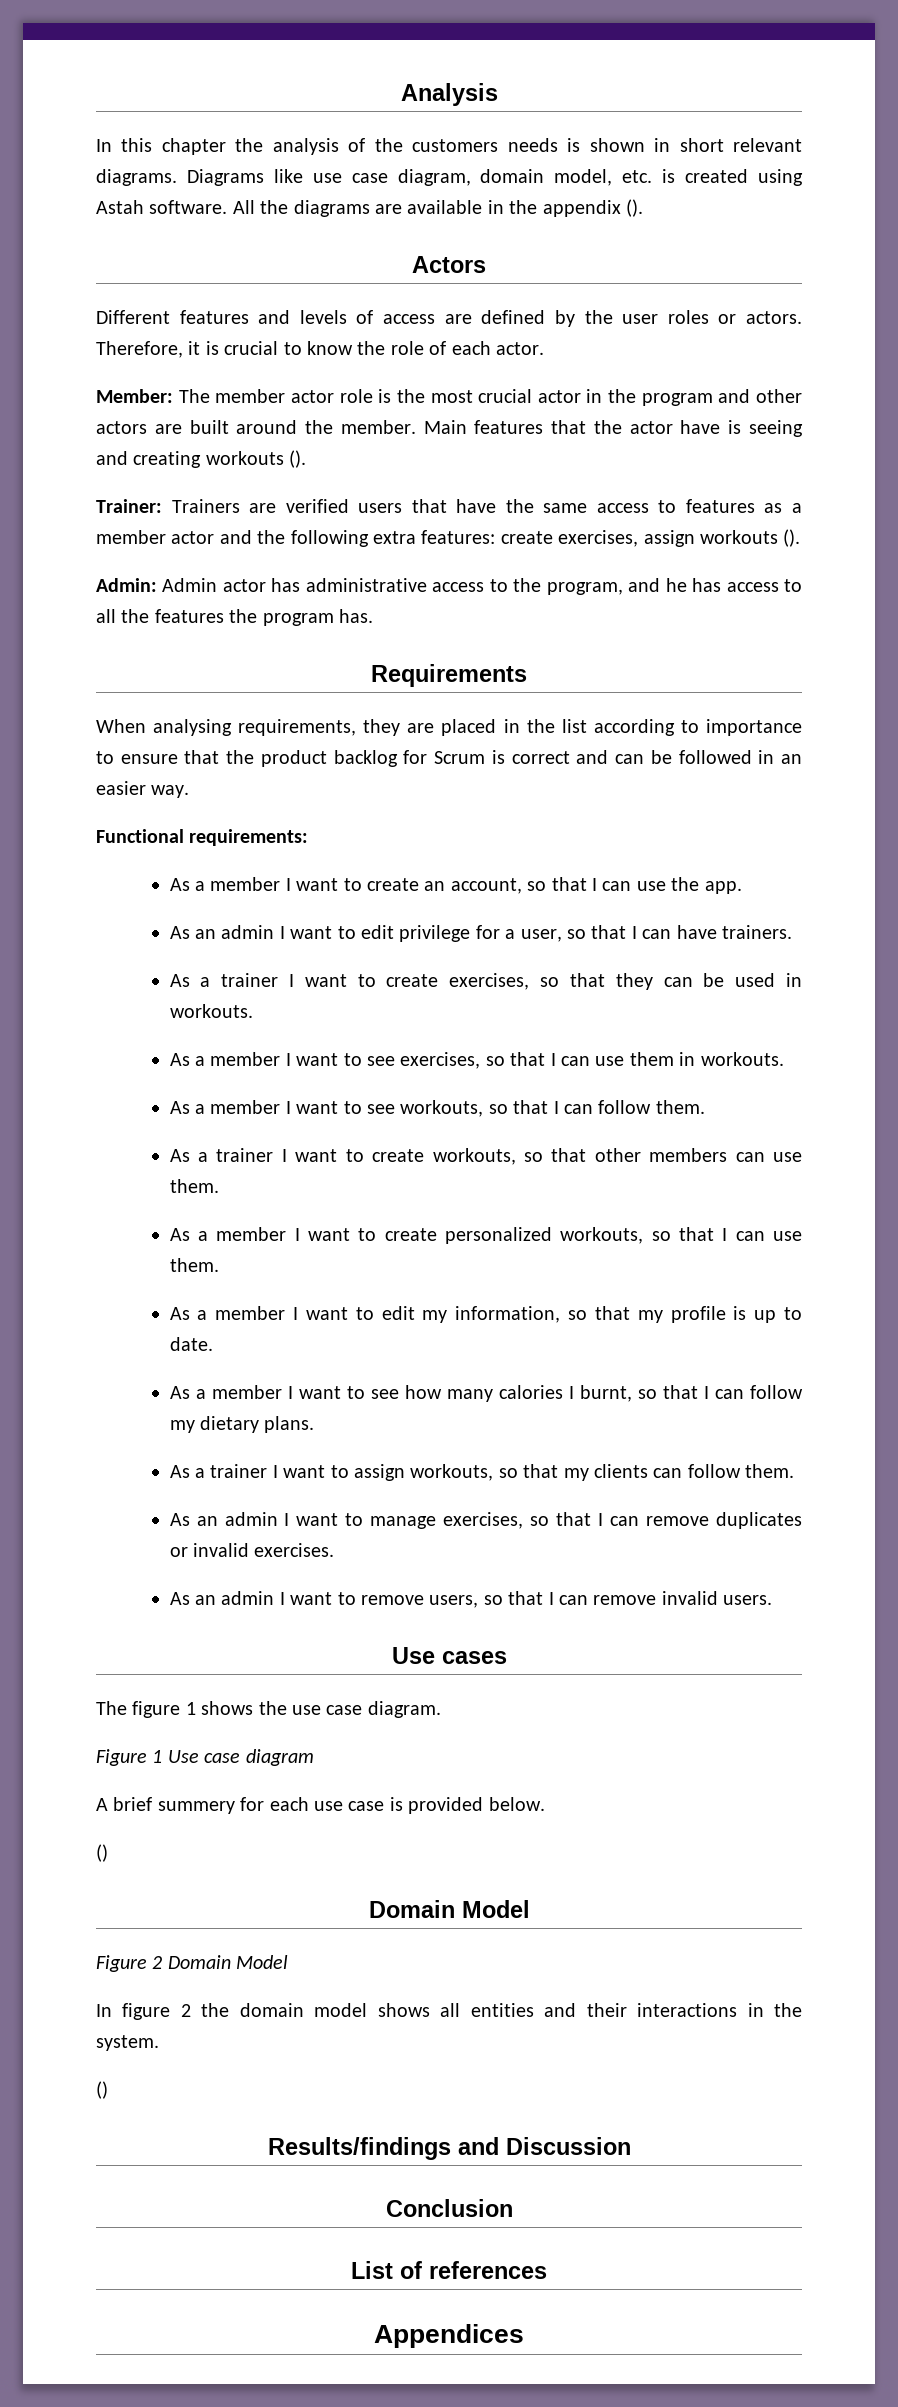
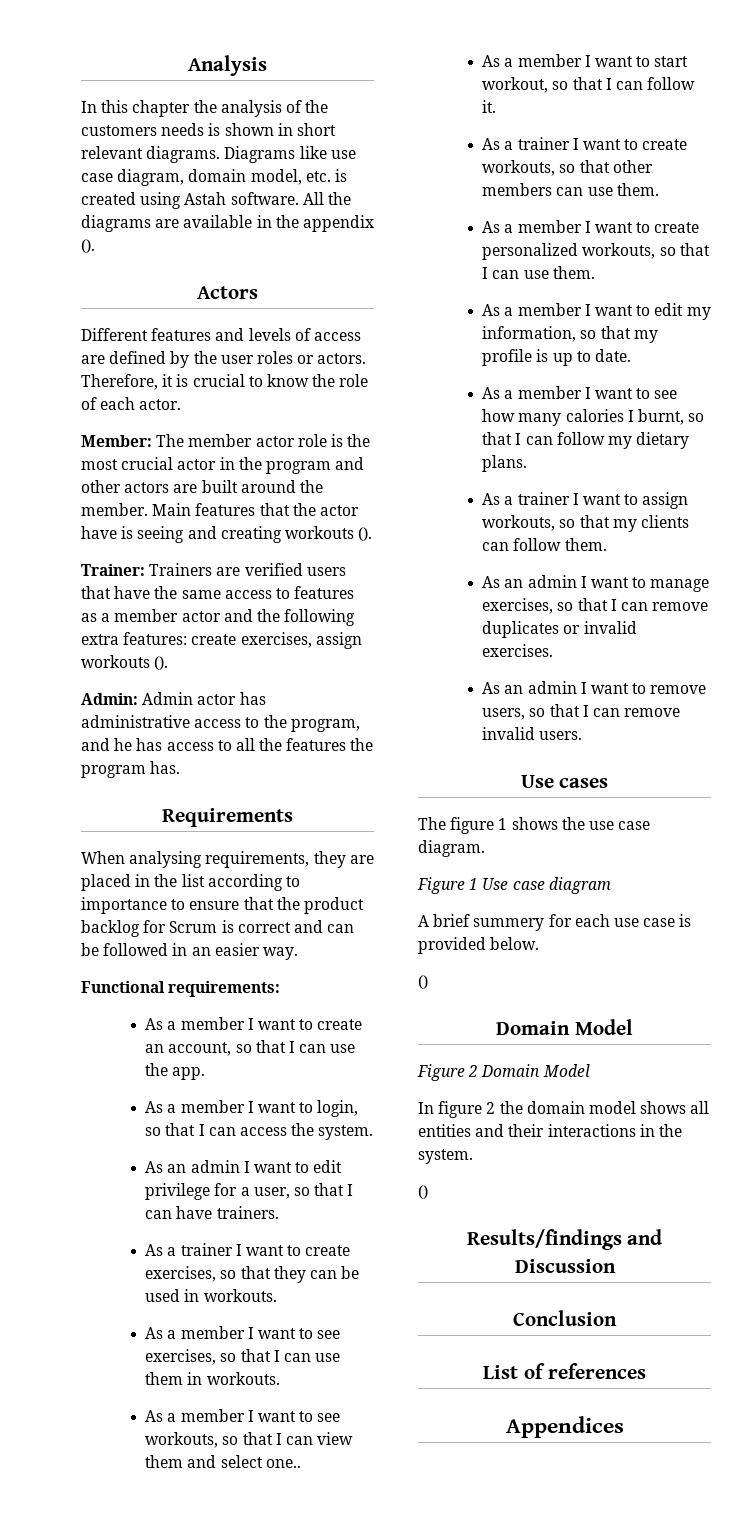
+ As a member I want to login, so that I can access the system.
- As a member I want to see workouts, so that I can follow them.
+ As a member I want to see workouts, so that I can view them and select one..
+ As a member I want to start workout, so that I can follow it.

